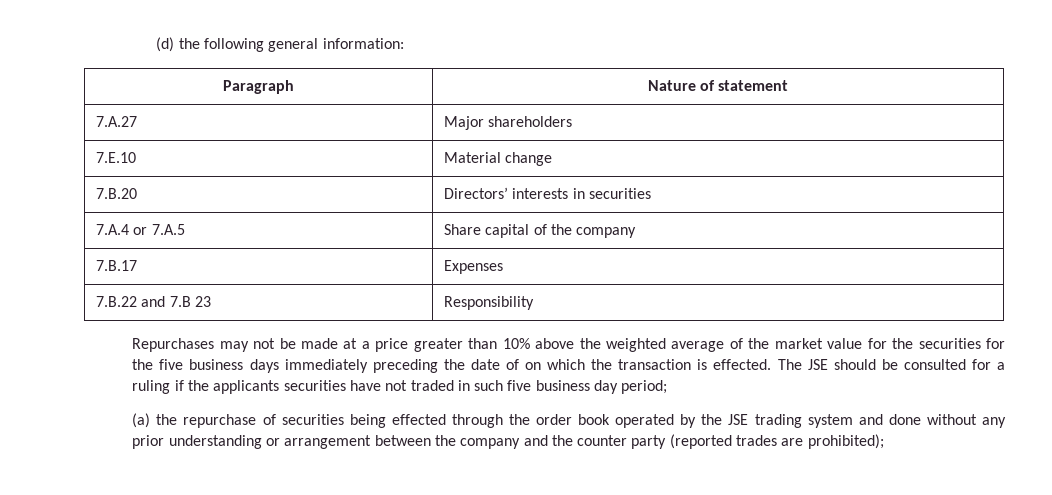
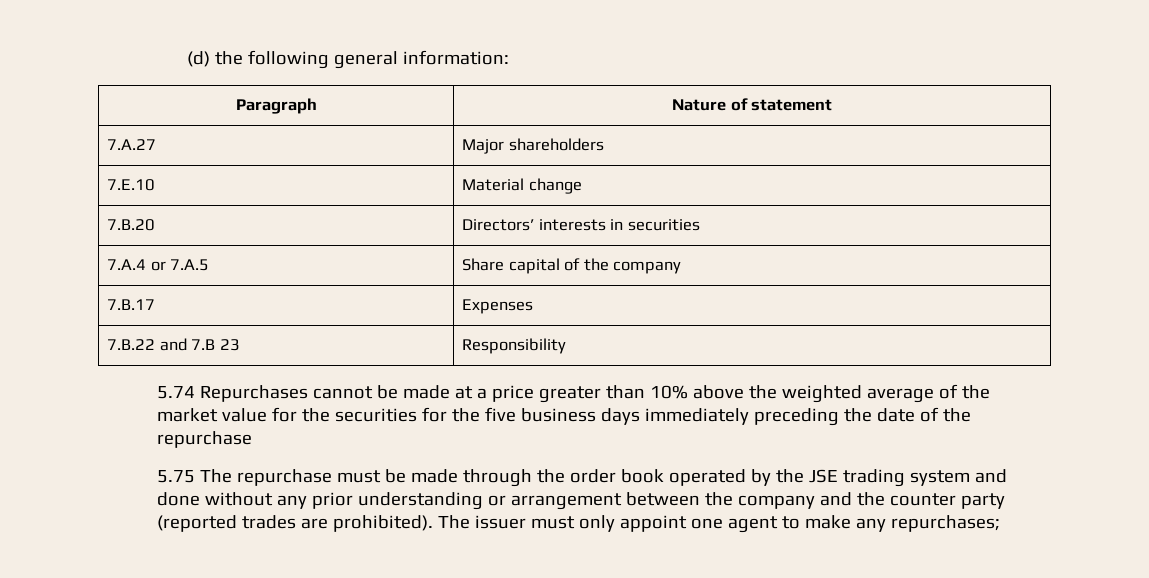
- Repurchases may not be made at a price greater than 10% above the weighted average of the market value for the securities for the five business days immediately preceding the date of on which the transaction is effected. The JSE should be consulted for a ruling if the applicants securities have not traded in such five business day period;
- (a) the repurchase of securities being effected through the order book operated by the JSE trading system and done without any prior understanding or arrangement between the company and the counter party (reported trades are prohibited);
+ 5.74 Repurchases cannot be made at a price greater than 10% above the weighted average of the market value for the securities for the five business days immediately preceding the date of the repurchase
+ 5.75 The repurchase must be made through the order book operated by the JSE trading system and done without any prior understanding or arrangement between the company and the counter party (reported trades are prohibited). The issuer must only appoint one agent to make any repurchases;

